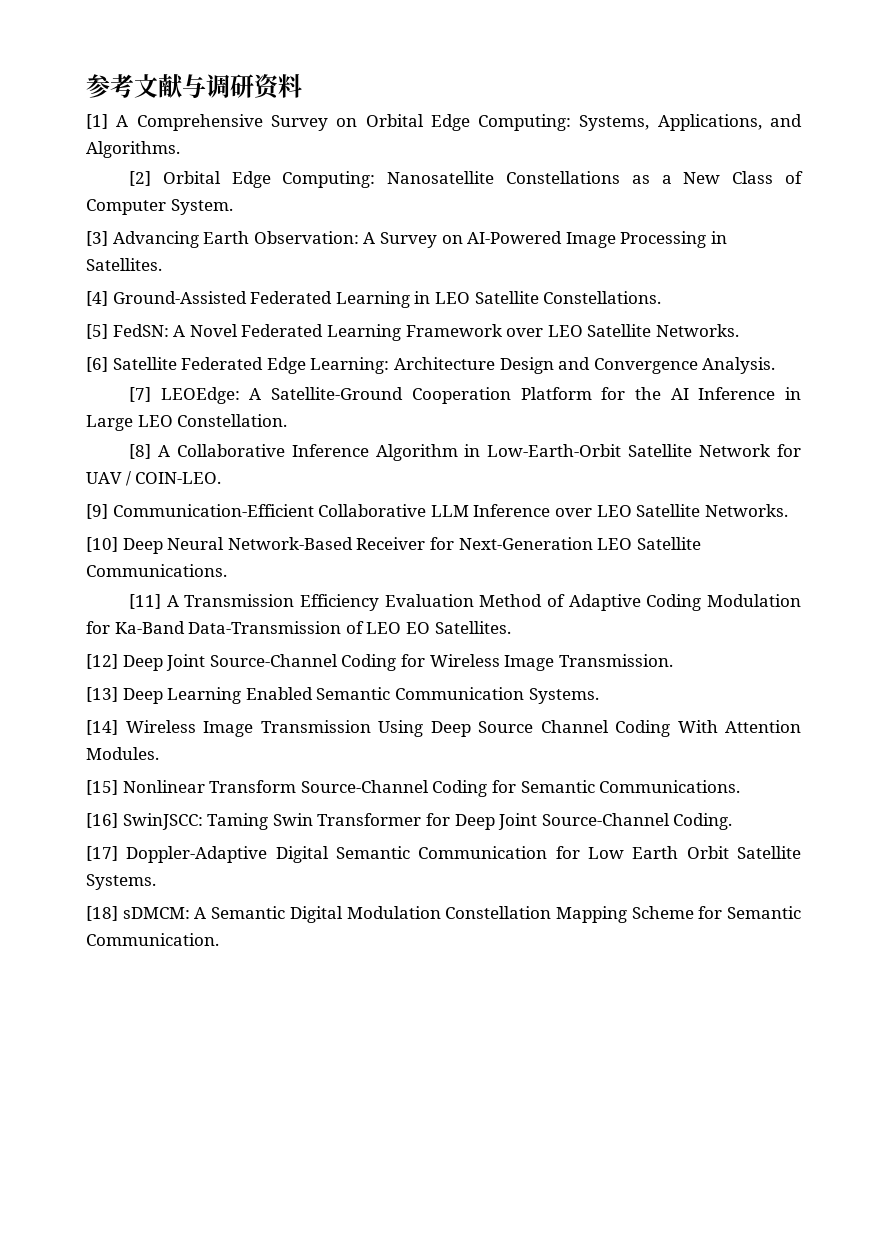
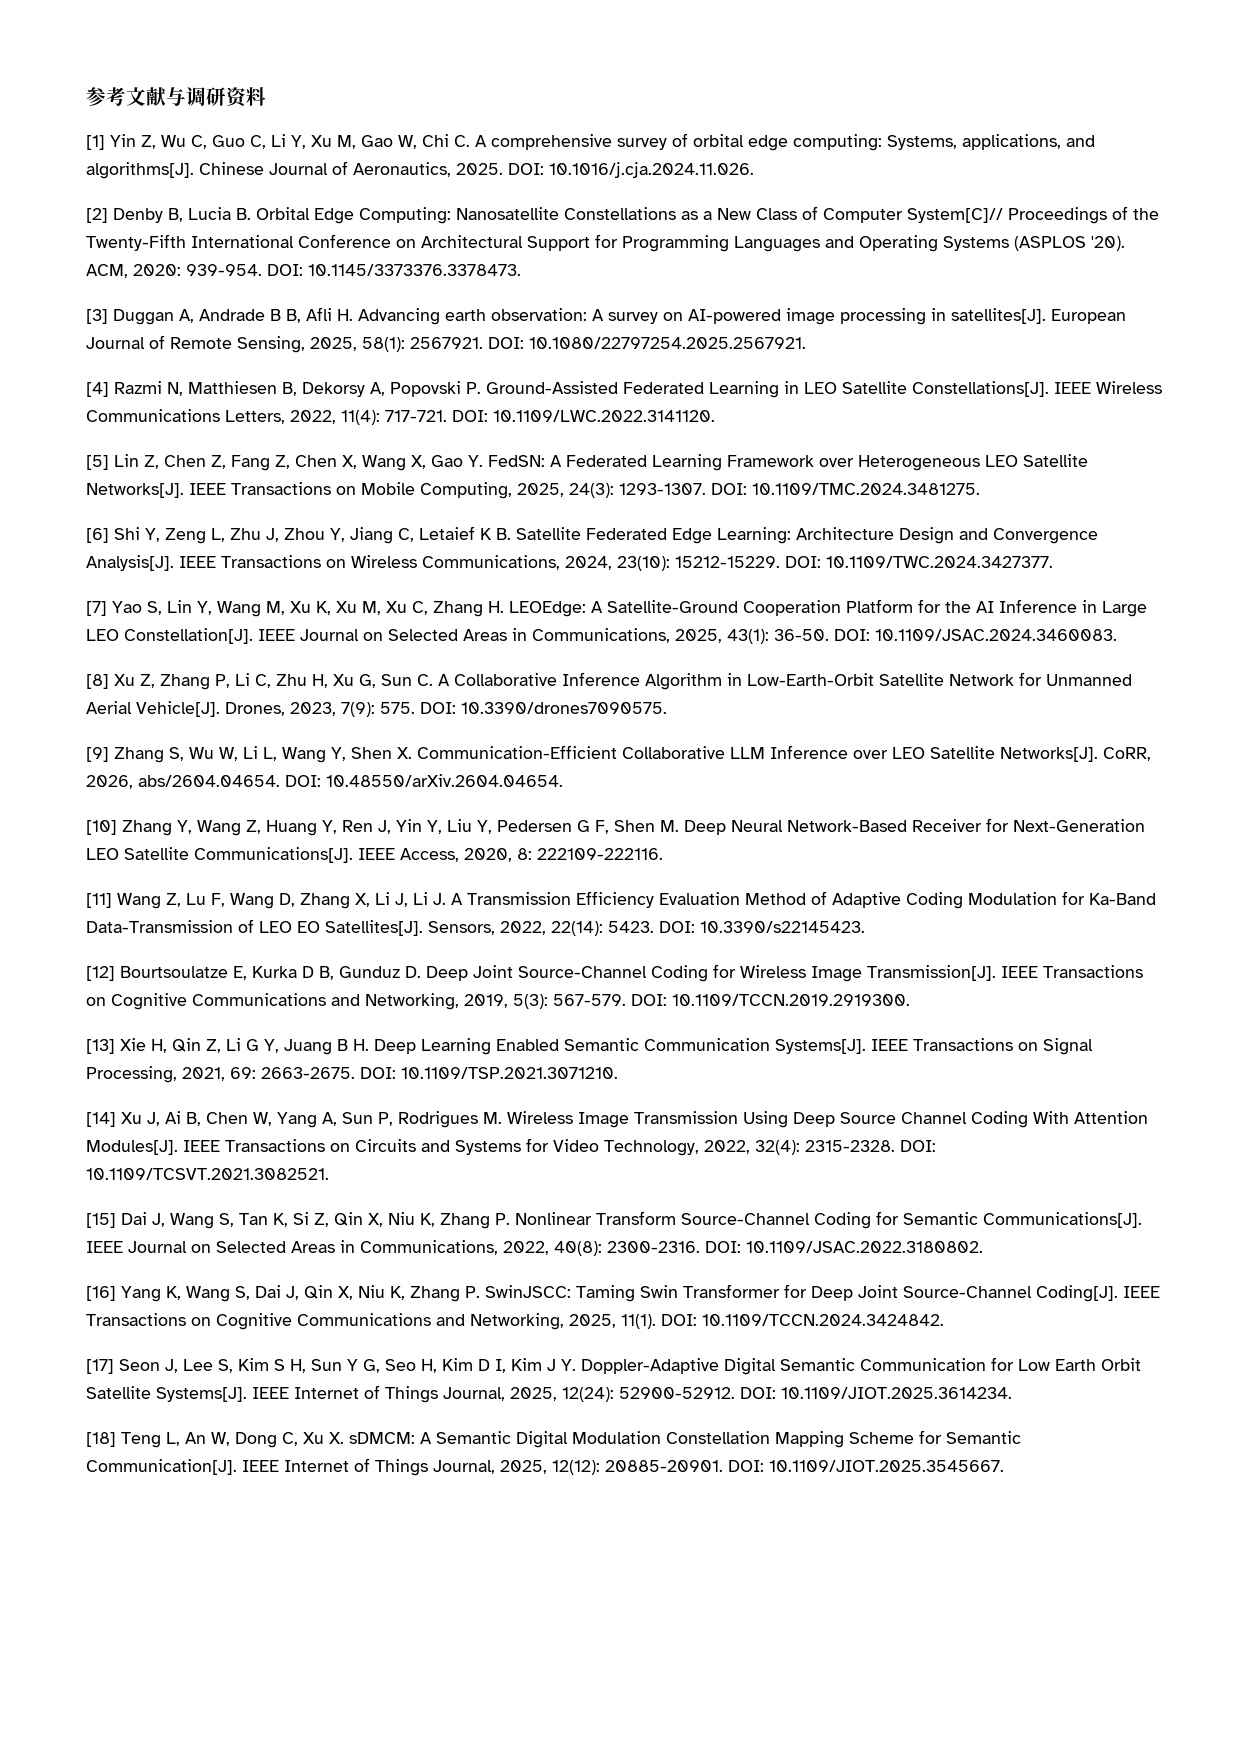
- [1] A Comprehensive Survey on Orbital Edge Computing: Systems, Applications, and Algorithms.
- [2] Orbital Edge Computing:
+ [1] Yin Z, Wu C, Guo C, Li Y, Xu M, Gao W, Chi C. A comprehensive survey of orbital edge computing: Systems, applications, and algorithms[J]. Chinese Journal of Aeronautics, 2025. DOI: 10.1016/j.cja.2024.11.026.
+ [2] Denby B, Lucia B. Orbital Edge Computing:
- Nanosatellite Constellations as a New Class of Computer System.
- [3] Advancing Earth Observation: A Survey on AI-Powered Image Processing in Satellites.
- [4] Ground-Assisted Federated Learning in LEO Satellite Constellations.
- [5] FedSN:
+ Nanosatellite Constellations as a New Class of Computer System[C]// Proceedings of the Twenty-Fifth International Conference on Architectural Support for Programming Languages and Operating Systems (ASPLOS '20). ACM, 2020: 939-954. DOI: 10.1145/3373376.3378473.
+ [3] Duggan A, Andrade B B, Afli H. Advancing earth observation: A survey on AI-powered image processing in satellites[J]. European Journal of Remote Sensing, 2025, 58(1): 2567921. DOI: 10.1080/22797254.2025.2567921.
+ [4] Razmi N, Matthiesen B, Dekorsy A, Popovski P. Ground-Assisted Federated Learning in LEO Satellite Constellations[J]. IEEE Wireless Communications Letters, 2022, 11(4): 717-721. DOI: 10.1109/LWC.2022.3141120.
+ [5] Lin Z, Chen Z, Fang Z, Chen X, Wang X, Gao Y. FedSN:
- A Novel Federated Learning Framework over LEO Satellite Networks.
- [6] Satellite Federated Edge Learning:
+ A Federated Learning Framework over Heterogeneous LEO Satellite Networks[J]. IEEE Transactions on Mobile Computing, 2025, 24(3): 1293-1307. DOI: 10.1109/TMC.2024.3481275.
+ [6] Shi Y, Zeng L, Zhu J, Zhou Y, Jiang C, Letaief K B. Satellite Federated Edge Learning:
- Architecture Design and Convergence Analysis.
- [7] LEOEdge:
+ Architecture Design and Convergence Analysis[J]. IEEE Transactions on Wireless Communications, 2024, 23(10): 15212-15229. DOI: 10.1109/TWC.2024.3427377.
+ [7] Yao S, Lin Y, Wang M, Xu K, Xu M, Xu C, Zhang H. LEOEdge:
- A Satellite-Ground Cooperation Platform for the AI Inference in Large LEO Constellation.
- [8] A Collaborative Inference Algorithm in Low-Earth-Orbit Satellite Network for UAV / COIN-LEO.
- [9] Communication-Efficient Collaborative LLM Inference over LEO Satellite Networks.
- [10] Deep Neural Network-Based Receiver for Next-Generation LEO Satellite Communications.
- [11] A Transmission Efficiency Evaluation Method of Adaptive Coding Modulation for Ka-Band Data-Transmission of LEO EO Satellites.
- [12] Deep Joint Source-Channel Coding for Wireless Image Transmission.
- [13] Deep Learning Enabled Semantic Communication Systems.
- [14] Wireless Image Transmission Using Deep Source Channel Coding With Attention Modules.
- [15] Nonlinear Transform Source-Channel Coding for Semantic Communications.
- [16] SwinJSCC:
+ A Satellite-Ground Cooperation Platform for the AI Inference in Large LEO Constellation[J]. IEEE Journal on Selected Areas in Communications, 2025, 43(1): 36-50. DOI: 10.1109/JSAC.2024.3460083.
+ [8] Xu Z, Zhang P, Li C, Zhu H, Xu G, Sun C. A Collaborative Inference Algorithm in Low-Earth-Orbit Satellite Network for Unmanned Aerial Vehicle[J]. Drones, 2023, 7(9): 575. DOI: 10.3390/drones7090575.
+ [9] Zhang S, Wu W, Li L, Wang Y, Shen X. Communication-Efficient Collaborative LLM Inference over LEO Satellite Networks[J]. CoRR, 2026, abs/2604.04654. DOI: 10.48550/arXiv.2604.04654.
+ [10] Zhang Y, Wang Z, Huang Y, Ren J, Yin Y, Liu Y, Pedersen G F, Shen M. Deep Neural Network-Based Receiver for Next-Generation LEO Satellite Communications[J]. IEEE Access, 2020, 8: 222109-222116.
+ [11] Wang Z, Lu F, Wang D, Zhang X, Li J, Li J. A Transmission Efficiency Evaluation Method of Adaptive Coding Modulation for Ka-Band Data-Transmission of LEO EO Satellites[J]. Sensors, 2022, 22(14): 5423. DOI: 10.3390/s22145423.
+ [12] Bourtsoulatze E, Kurka D B, Gunduz D. Deep Joint Source-Channel Coding for Wireless Image Transmission[J]. IEEE Transactions on Cognitive Communications and Networking, 2019, 5(3): 567-579. DOI: 10.1109/TCCN.2019.2919300.
+ [13] Xie H, Qin Z, Li G Y, Juang B H. Deep Learning Enabled Semantic Communication Systems[J]. IEEE Transactions on Signal Processing, 2021, 69: 2663-2675. DOI: 10.1109/TSP.2021.3071210.
+ [14] Xu J, Ai B, Chen W, Yang A, Sun P, Rodrigues M. Wireless Image Transmission Using Deep Source Channel Coding With Attention Modules[J]. IEEE Transactions on Circuits and Systems for Video Technology, 2022, 32(4): 2315-2328. DOI: 10.1109/TCSVT.2021.3082521.
+ [15] Dai J, Wang S, Tan K, Si Z, Qin X, Niu K, Zhang P. Nonlinear Transform Source-Channel Coding for Semantic Communications[J]. IEEE Journal on Selected Areas in Communications, 2022, 40(8): 2300-2316. DOI: 10.1109/JSAC.2022.3180802.
+ [16] Yang K, Wang S, Dai J, Qin X, Niu K, Zhang P. SwinJSCC:
- Taming Swin Transformer for Deep Joint Source-Channel Coding.
- [17] Doppler-Adaptive Digital Semantic Communication for Low Earth Orbit Satellite Systems.
- [18] sDMCM:
+ Taming Swin Transformer for Deep Joint Source-Channel Coding[J]. IEEE Transactions on Cognitive Communications and Networking, 2025, 11(1). DOI: 10.1109/TCCN.2024.3424842.
+ [17] Seon J, Lee S, Kim S H, Sun Y G, Seo H, Kim D I, Kim J Y. Doppler-Adaptive Digital Semantic Communication for Low Earth Orbit Satellite Systems[J]. IEEE Internet of Things Journal, 2025, 12(24): 52900-52912. DOI: 10.1109/JIOT.2025.3614234.
+ [18] Teng L, An W, Dong C, Xu X. sDMCM:
- A Semantic Digital Modulation Constellation Mapping Scheme for Semantic Communication.
+ A Semantic Digital Modulation Constellation Mapping Scheme for Semantic Communication[J]. IEEE Internet of Things Journal, 2025, 12(12): 20885-20901. DOI: 10.1109/JIOT.2025.3545667.

